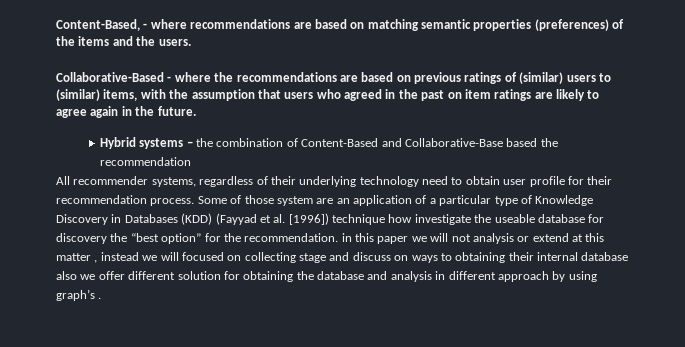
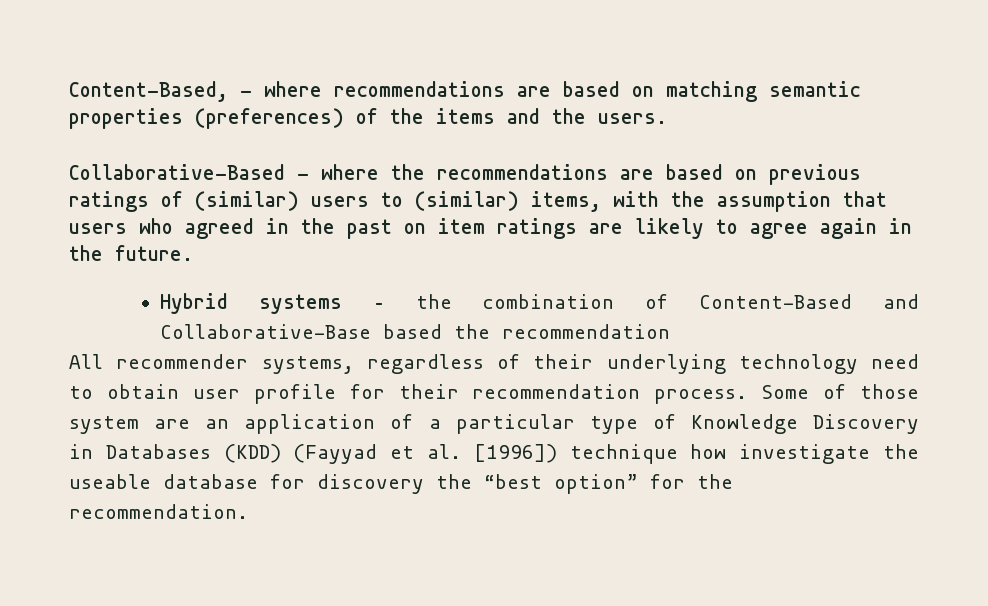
- Some of those system are an application of a particular type of Knowledge Discovery in Databases (KDD) (Fayyad et al. [1996]) technique how investigate the useable database for discovery the “best option” for the recommendation. in this paper we will not analysis or extend at this matter , instead we will focused on collecting stage and discuss on ways to obtaining their internal database also we offer different solution for obtaining the database and analysis in different approach by using graph’s .
+ Some of those system are an application of a particular type of Knowledge Discovery in Databases (KDD) (Fayyad et al. [1996]) technique how investigate the useable database for discovery the “best option” for the recommendation.

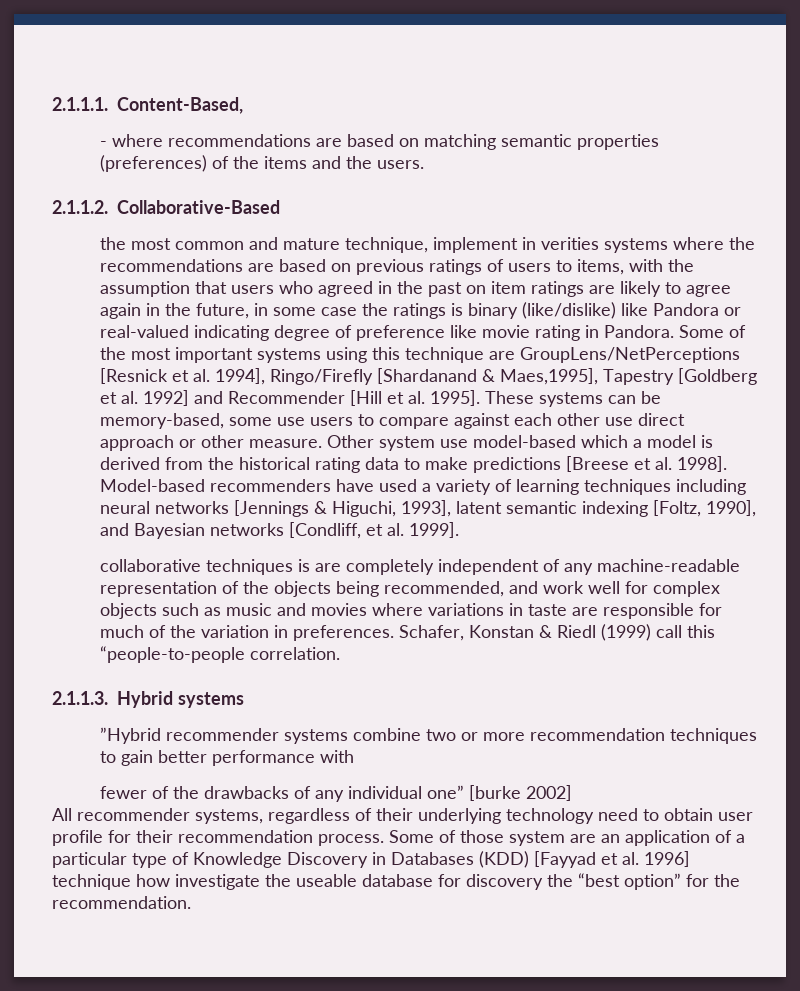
- Content-Based, - where recommendations are based on matching semantic properties (preferences) of the items and the users.
+ 2.1.1.1. Content-Based,
+ - where recommendations are based on matching semantic properties (preferences) of the items and the users.
- Collaborative-Based - where the recommendations are based on previous ratings of (similar) users to (similar) items, with the assumption that users who agreed in the past on item ratings are likely to agree again in the future.
- Hybrid systems – the combination of Content-Based and Collaborative-Base based the recommendation
+ 2.1.1.2. Collaborative-Based
+ the most common and mature technique, implement in verities systems where the recommendations are based on previous ratings of users to items, with the assumption that users who agreed in the past on item ratings are likely to agree again in the future, in some case the ratings is binary (like/dislike) like Pandora or real-valued indicating degree of preference like movie rating in Pandora. Some of the most important systems using this technique are GroupLens/NetPerceptions [Resnick et al. 1994], Ringo/Firefly [Shardanand & Maes,1995], Tapestry [Goldberg et al. 1992] and Recommender [Hill et al. 1995]. These systems can be memory-based, some use users to compare against each other use direct approach or other measure. Other system use model-based which a model is derived from the historical rating data to make predictions [Breese et al. 1998]. Model-based recommenders have used a variety of learning techniques including neural networks [Jennings & Higuchi, 1993], latent semantic indexing [Foltz, 1990], and Bayesian networks [Condliff, et al. 1999].
+ collaborative techniques is are completely independent of any machine-readable representation of the objects being recommended, and work well for complex objects such as music and movies where variations in taste are responsible for much of the variation in preferences. Schafer, Konstan & Riedl (1999) call this “people-to-people correlation.
+ 2.1.1.3. Hybrid systems
+ ”Hybrid recommender systems combine two or more recommendation techniques to gain better performance with
+ fewer of the drawbacks of any individual one” [burke 2002]
- Some of those system are an application of a particular type of Knowledge Discovery in Databases (KDD) (Fayyad et al. [1996]) technique how investigate the useable database for discovery the “best option” for the recommendation.
+ Some of those system are an application of a particular type of Knowledge Discovery in Databases (KDD) [Fayyad et al. 1996] technique how investigate the useable database for discovery the “best option” for the recommendation.

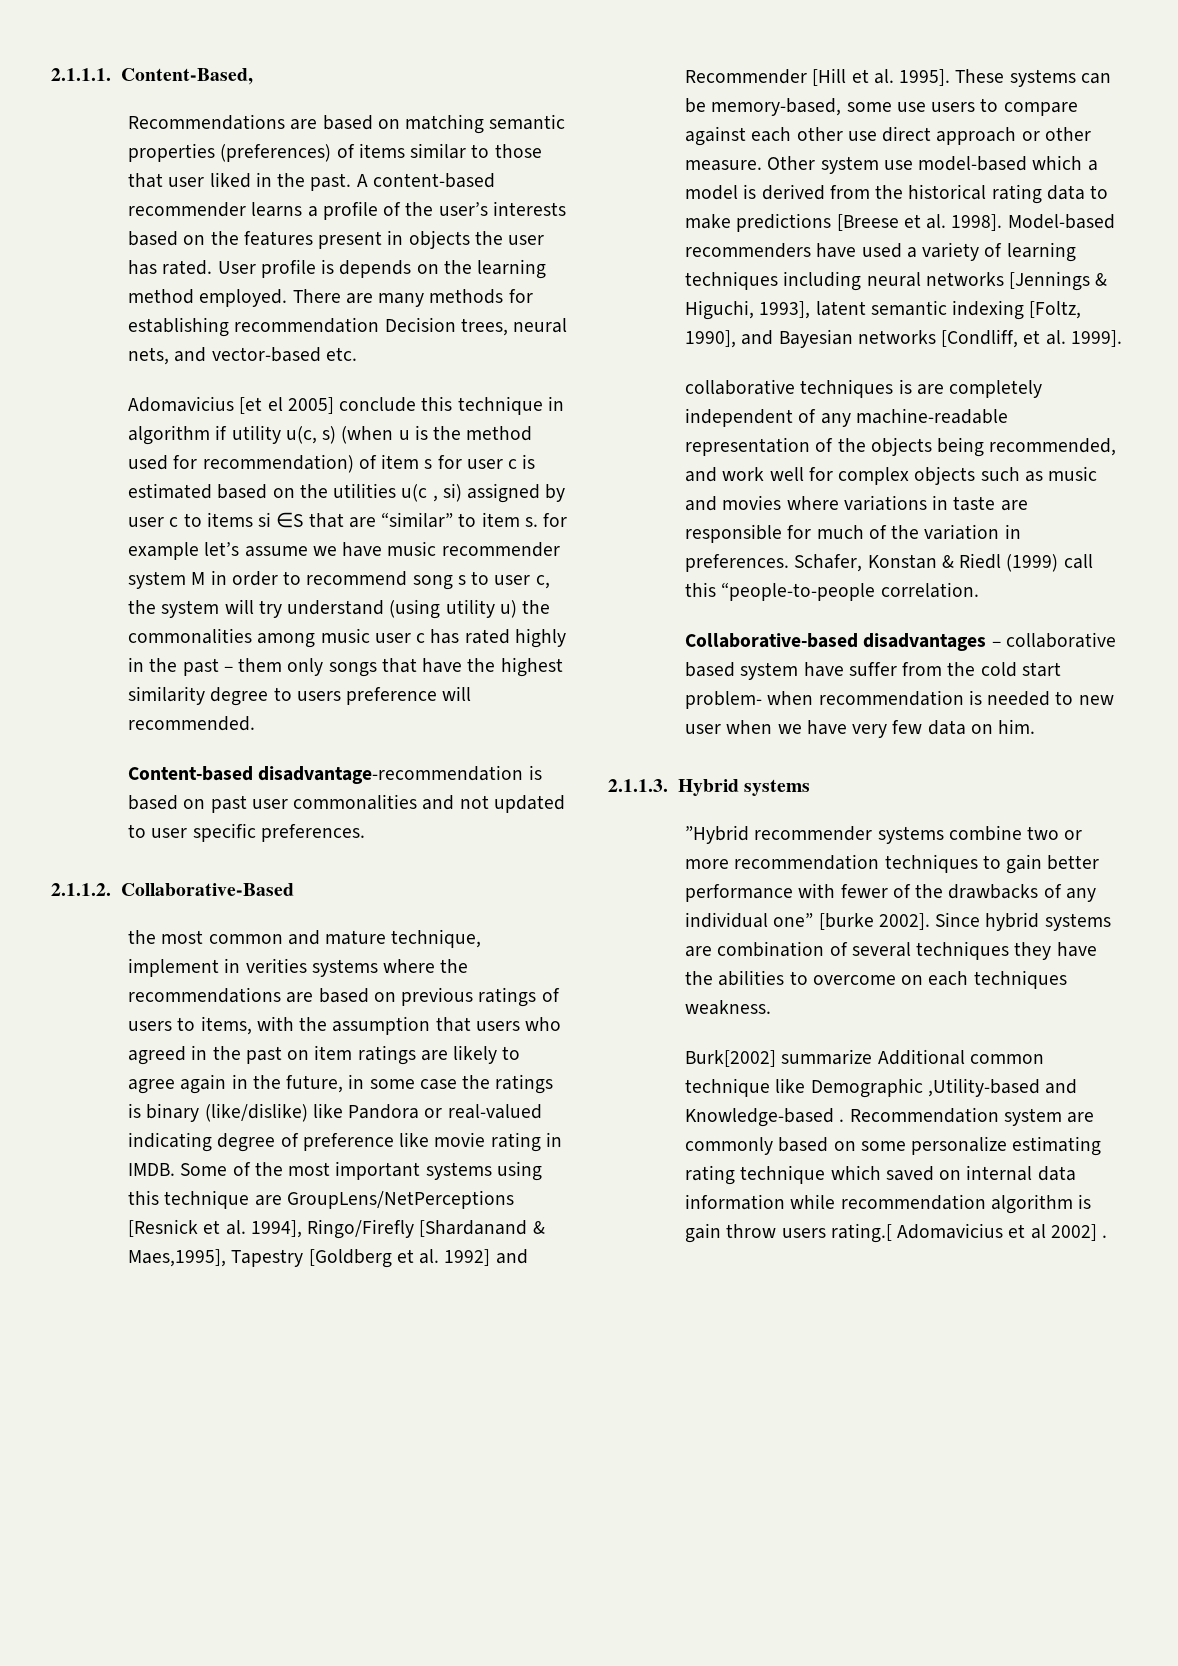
- - where recommendations are based on matching semantic properties (preferences) of the items and the users.
+ Recommendations are based on matching semantic properties (preferences) of items similar to those that user liked in the past. A content-based recommender learns a profile of the user’s interests based on the features present in objects the user has rated. User profile is depends on the learning method employed. There are many methods for establishing recommendation Decision trees, neural nets, and vector-based etc.
+ Adomavicius [et el 2005] conclude this technique in algorithm if utility u(c, s) (when u is the method used for recommendation) of item s for user c is estimated based on the utilities u(c , si) assigned by user c to items si ∈S that are “similar” to item s. for example let’s assume we have music recommender system M in order to recommend song s to user c, the system will try understand (using utility u) the commonalities among music user c has rated highly in the past – them only songs that have the highest similarity degree to users preference will recommended.
+ Content-based disadvantage-recommendation is based on past user commonalities and not updated to user specific preferences.
- the most common and mature technique, implement in verities systems where the recommendations are based on previous ratings of users to items, with the assumption that users who agreed in the past on item ratings are likely to agree again in the future, in some case the ratings is binary (like/dislike) like Pandora or real-valued indicating degree of preference like movie rating in Pandora.
+ the most common and mature technique, implement in verities systems where the recommendations are based on previous ratings of users to items, with the assumption that users who agreed in the past on item ratings are likely to agree again in the future, in some case the ratings is binary (like/dislike) like Pandora or real-valued indicating degree of preference like movie rating in IMDB.
+ Collaborative-based disadvantages – collaborative based system have suffer from the cold start problem- when recommendation is needed to new user when we have very few data on him.
- ”Hybrid recommender systems combine two or more recommendation techniques to gain better performance with
- fewer of the drawbacks of any individual one” [burke 2002]
- All recommender systems, regardless of their underlying technology need to obtain user profile for their recommendation process. Some of those system are an application of a particular type of Knowledge Discovery in Databases (KDD) [Fayyad et al. 1996] technique how investigate the useable database for discovery the “best option” for the recommendation.
+ ”Hybrid recommender systems combine two or more recommendation techniques to gain better performance with fewer of the drawbacks of any individual one” [burke 2002]. Since hybrid systems are combination of several techniques they have the abilities to overcome on each techniques weakness.
+ Burk[2002] summarize Additional common technique like Demographic ,Utility-based and Knowledge-based . Recommendation system are commonly based on some personalize estimating rating technique which saved on internal data information while recommendation algorithm is gain throw users rating.[ Adomavicius et al 2002] .

